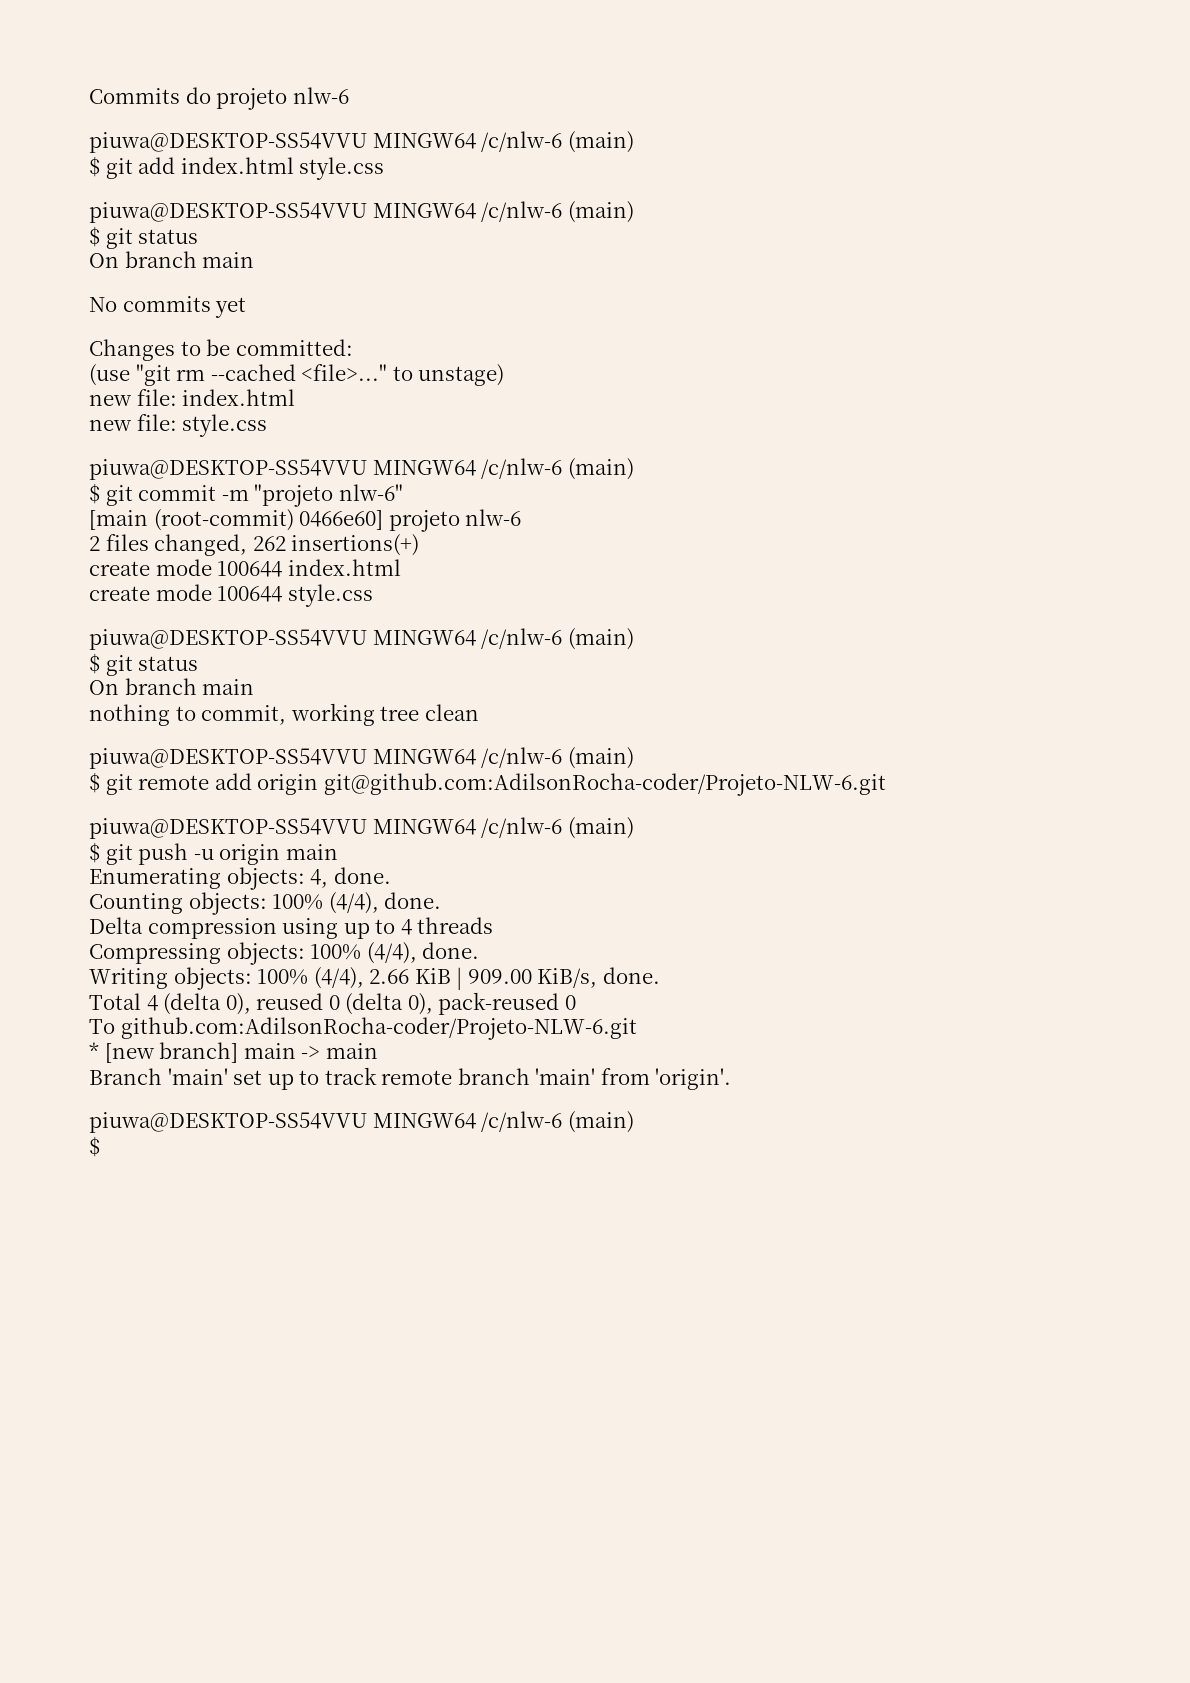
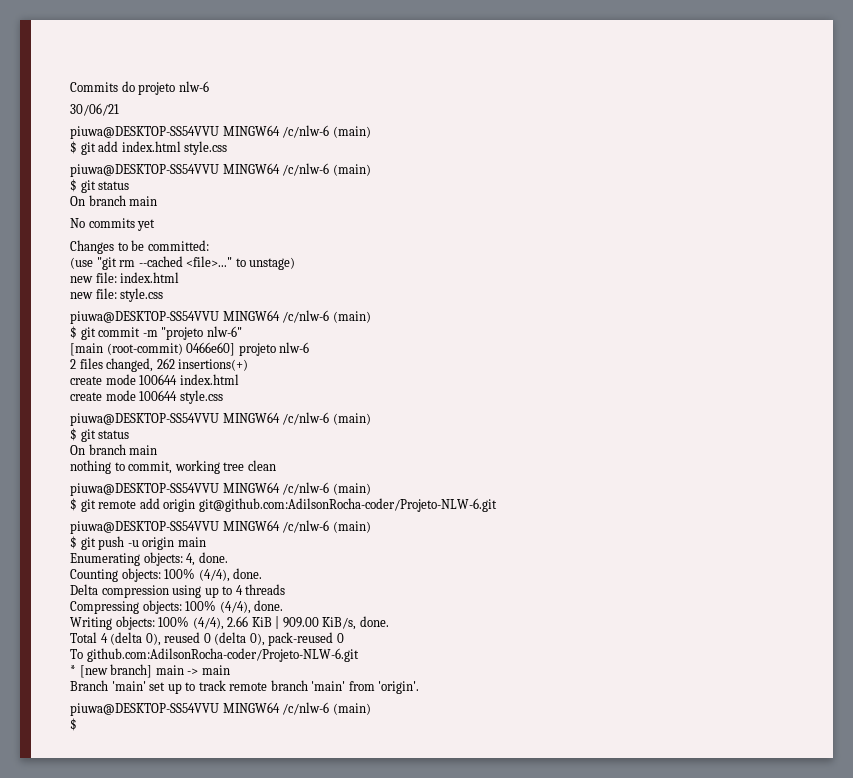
+ 30/06/21

